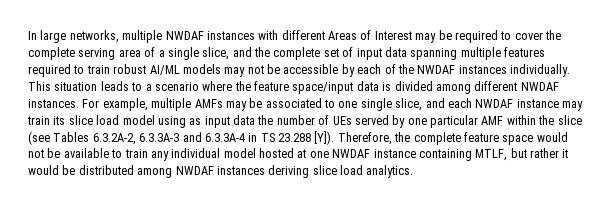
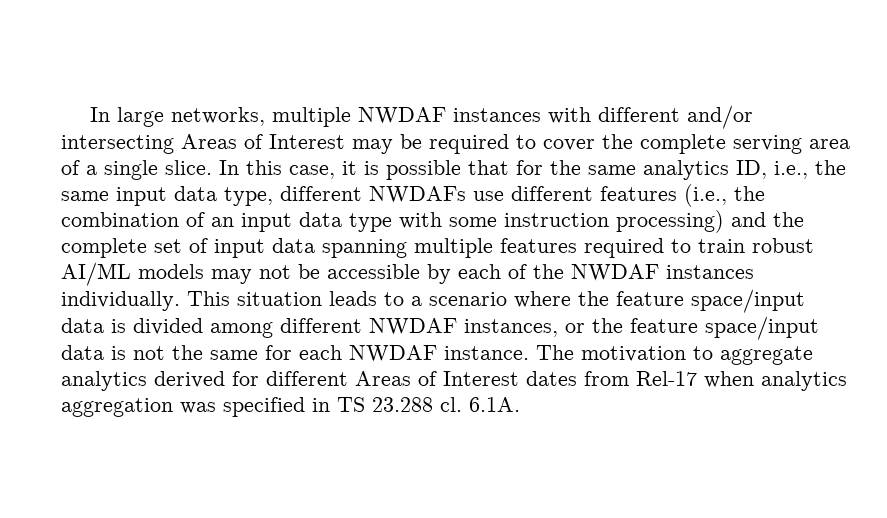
- In large networks, multiple NWDAF instances with different Areas of Interest may be required to cover the complete serving area of a single slice, and the complete set of input data spanning multiple features required to train robust AI/ML models may not be accessible by each of the NWDAF instances individually.
+ In large networks, multiple NWDAF instances with different and/or intersecting Areas of Interest may be required to cover the complete serving area of a single slice. In this case, it is possible that for the same analytics ID, i.e., the same input data type, different NWDAFs use different features (i.e., the combination of an input data type with some instruction processing) and the complete set of input data spanning multiple features required to train robust AI/ML models may not be accessible by each of the NWDAF instances individually.
- This situation leads to a scenario where the feature space/input data is divided among different NWDAF instances. For example, multiple AMFs may be associated to one single slice, and each NWDAF instance may train its slice load model using as input data the number of UEs served by one particular AMF within the slice (see Tables 6.3.2A-2, 6.3.3A-3 and 6.3.3A-4 in TS 23.288 [Y]). Therefore, the complete feature space would not be available to train any individual model hosted at one NWDAF instance containing MTLF, but rather it would be distributed among NWDAF instances deriving slice load analytics.
+ This situation leads to a scenario where the feature space/input data is divided among different NWDAF instances, or the feature space/input data is not the same for each NWDAF instance. The motivation to aggregate analytics derived for different Areas of Interest dates from Rel-17 when analytics aggregation was specified in TS 23.288 cl. 6.1A.

